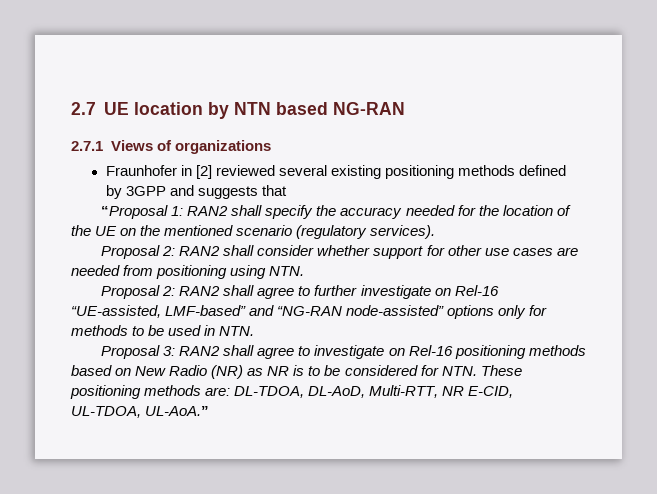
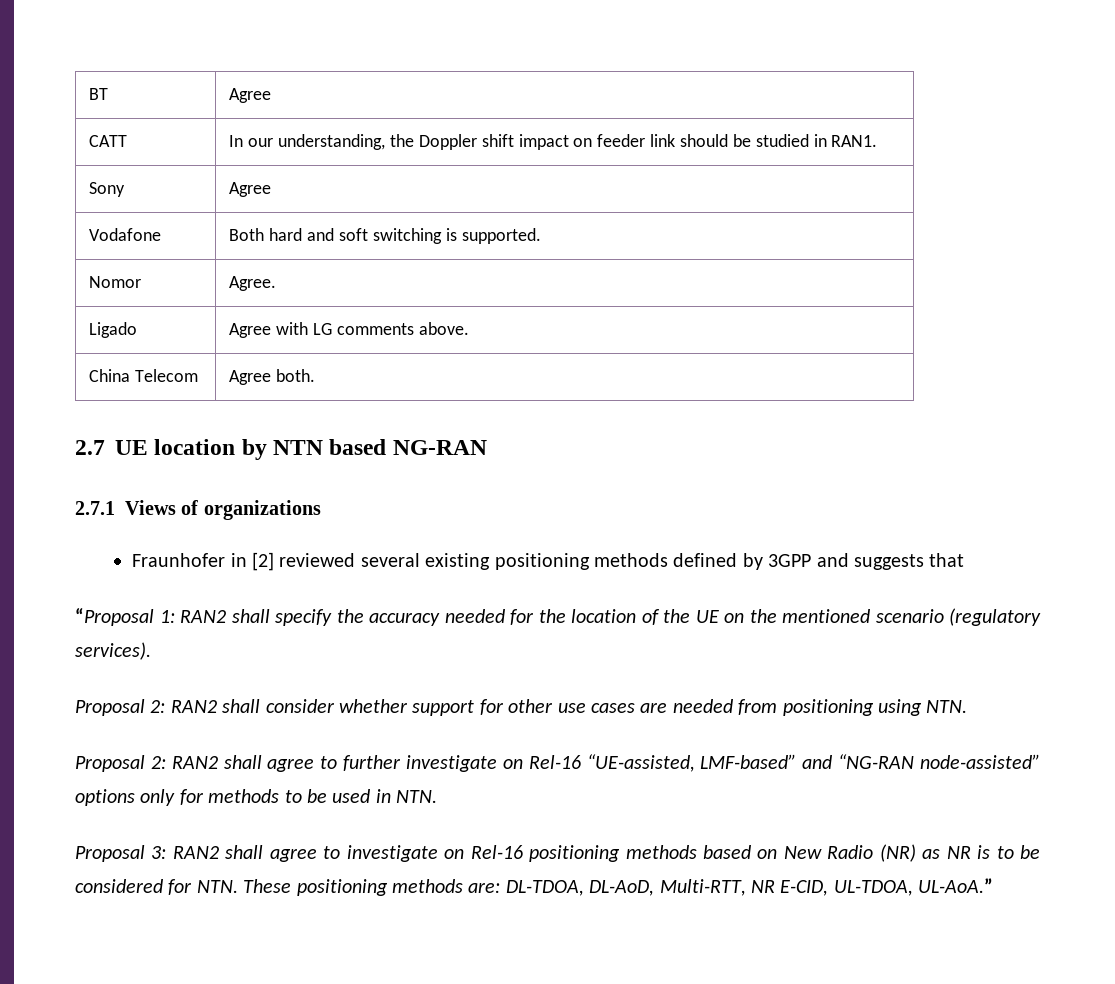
+ BT | Agree
+ CATT | In our understanding, the Doppler shift impact on feeder link should be studied in RAN1.
+ Sony | Agree
+ Vodafone | Both hard and soft switching is supported.
+ Nomor | Agree.
+ Ligado | Agree with LG comments above.
+ China Telecom | Agree both.

